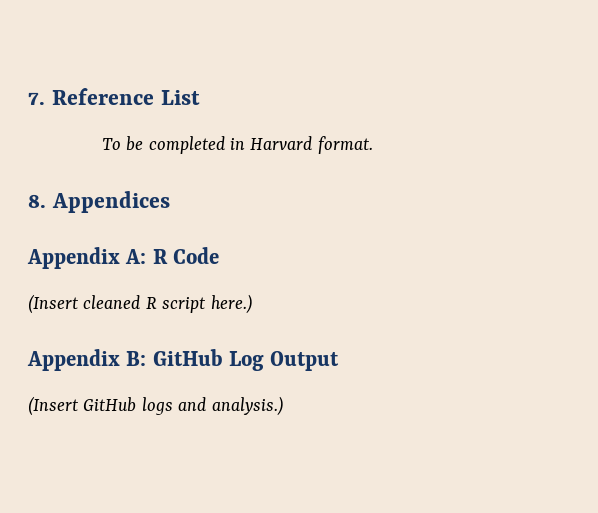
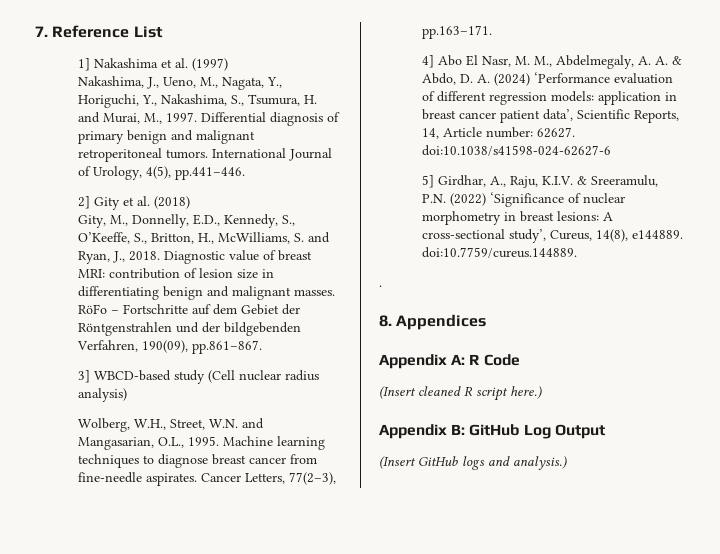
- To be completed in Harvard format.
+ 1] Nakashima et al. (1997)
+ Nakashima, J., Ueno, M., Nagata, Y., Horiguchi, Y., Nakashima, S., Tsumura, H. and Murai, M., 1997. Differential diagnosis of primary benign and malignant retroperitoneal tumors. International Journal of Urology, 4(5), pp.441–446.
+ 2] Gity et al. (2018)
+ Gity, M., Donnelly, E.D., Kennedy, S., O’Keeffe, S., Britton, H., McWilliams, S. and Ryan, J., 2018. Diagnostic value of breast MRI: contribution of lesion size in differentiating benign and malignant masses. RöFo – Fortschritte auf dem Gebiet der Röntgenstrahlen und der bildgebenden Verfahren, 190(09), pp.861–867.
+ 3] WBCD-based study (Cell nuclear radius analysis)
+ Wolberg, W.H., Street, W.N. and Mangasarian, O.L., 1995. Machine learning techniques to diagnose breast cancer from fine-needle aspirates. Cancer Letters, 77(2–3), pp.163–171.
+ 4] Abo El Nasr, M. M., Abdelmegaly, A. A. & Abdo, D. A. (2024) ‘Performance evaluation of different regression models: application in breast cancer patient data’, Scientific Reports, 14, Article number: 62627. doi:10.1038/s41598-024-62627-6
+ 5] Girdhar, A., Raju, K.I.V. & Sreeramulu, P.N. (2022) ‘Significance of nuclear morphometry in breast lesions: A cross-sectional study’, Cureus, 14(8), e144889. doi:10.7759/cureus.144889.
+ .

